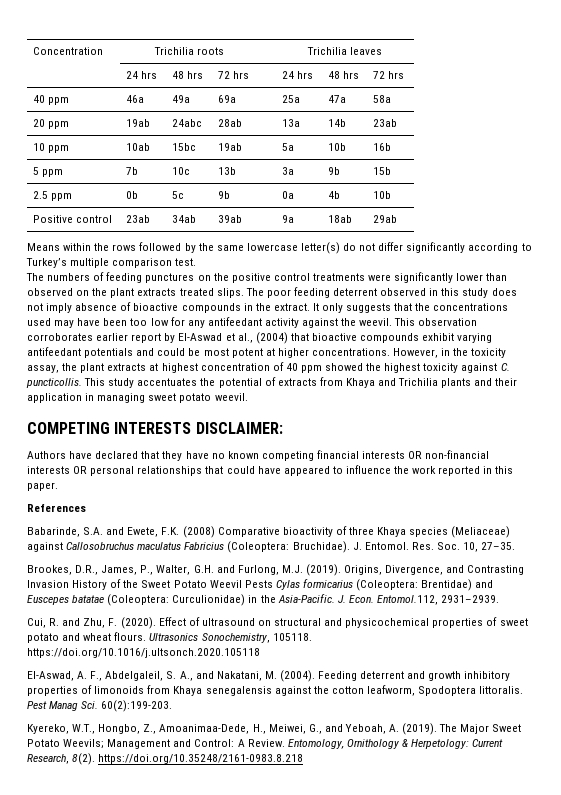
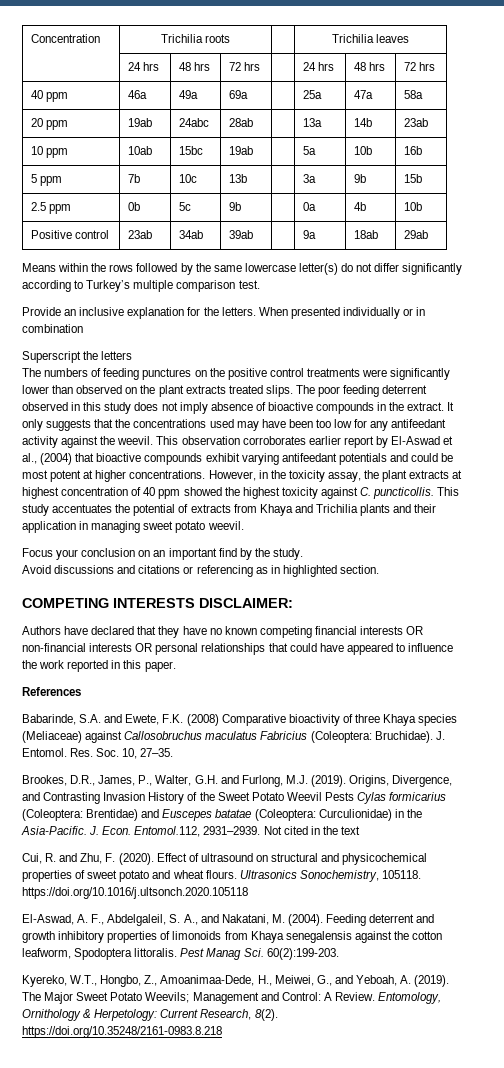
+ Provide an inclusive explanation for the letters. When presented individually or in combination
+ Superscript the letters
+ Focus your conclusion on an important find by the study.
+ Avoid discussions and citations or referencing as in highlighted section.
+ Not cited in the text

